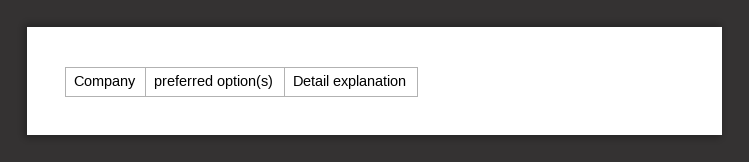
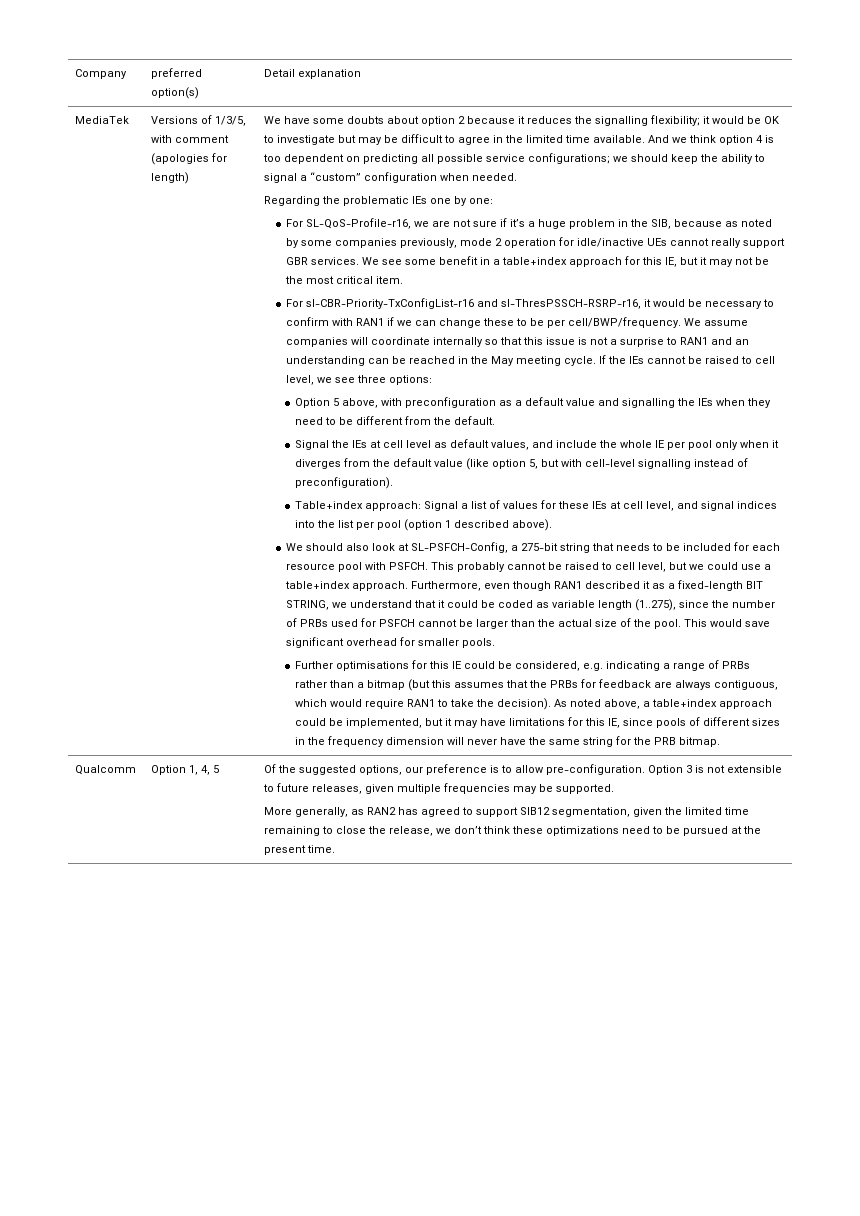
+ MediaTek | Versions of 1/3/5, with comment (apologies for length) | We have some doubts about option 2 because it reduces the signalling flexibility; it would be OK to investigate but may be difficult to agree in the limited time available. And we think option 4 is too dependent on predicting all possible service configurations; we should keep the ability to signal a “custom” configuration when needed.
+ Regarding the problematic IEs one by one:
+ For SL-QoS-Profile-r16, we are not sure if it’s a huge problem in the SIB, because as noted by some companies previously, mode 2 operation for idle/inactive UEs cannot really support GBR services. We see some benefit in a table+index approach for this IE, but it may not be the most critical item.
+ For sl-CBR-Priority-TxConfigList-r16 and sl-ThresPSSCH-RSRP-r16, it would be necessary to confirm with RAN1 if we can change these to be per cell/BWP/frequency. We assume companies will coordinate internally so that this issue is not a surprise to RAN1 and an understanding can be reached in the May meeting cycle. If the IEs cannot be raised to cell level, we see three options:
+ Option 5 above, with preconfiguration as a default value and signalling the IEs when they need to be different from the default.
+ Signal the IEs at cell level as default values, and include the whole IE per pool only when it diverges from the default value (like option 5, but with cell-level signalling instead of preconfiguration).
+ Table+index approach: Signal a list of values for these IEs at cell level, and signal indices into the list per pool (option 1 described above).
+ We should also look at SL-PSFCH-Config, a 275-bit string that needs to be included for each resource pool with PSFCH. This probably cannot be raised to cell level, but we could use a table+index approach. Furthermore, even though RAN1 described it as a fixed-length BIT STRING, we understand that it could be coded as variable length (1..275), since the number of PRBs used for PSFCH cannot be larger than the actual size of the pool. This would save significant overhead for smaller pools.
+ Further optimisations for this IE could be considered, e.g. indicating a range of PRBs rather than a bitmap (but this assumes that the PRBs for feedback are always contiguous, which would require RAN1 to take the decision). As noted above, a table+index approach could be implemented, but it may have limitations for this IE, since pools of different sizes in the frequency dimension will never have the same string for the PRB bitmap.
+ Qualcomm | Option 1, 4, 5 | Of the suggested options, our preference is to allow pre-configuration. Option 3 is not extensible to future releases, given multiple frequencies may be supported.
+ More generally, as RAN2 has agreed to support SIB12 segmentation, given the limited time remaining to close the release, we don’t think these optimizations need to be pursued at the present time.

